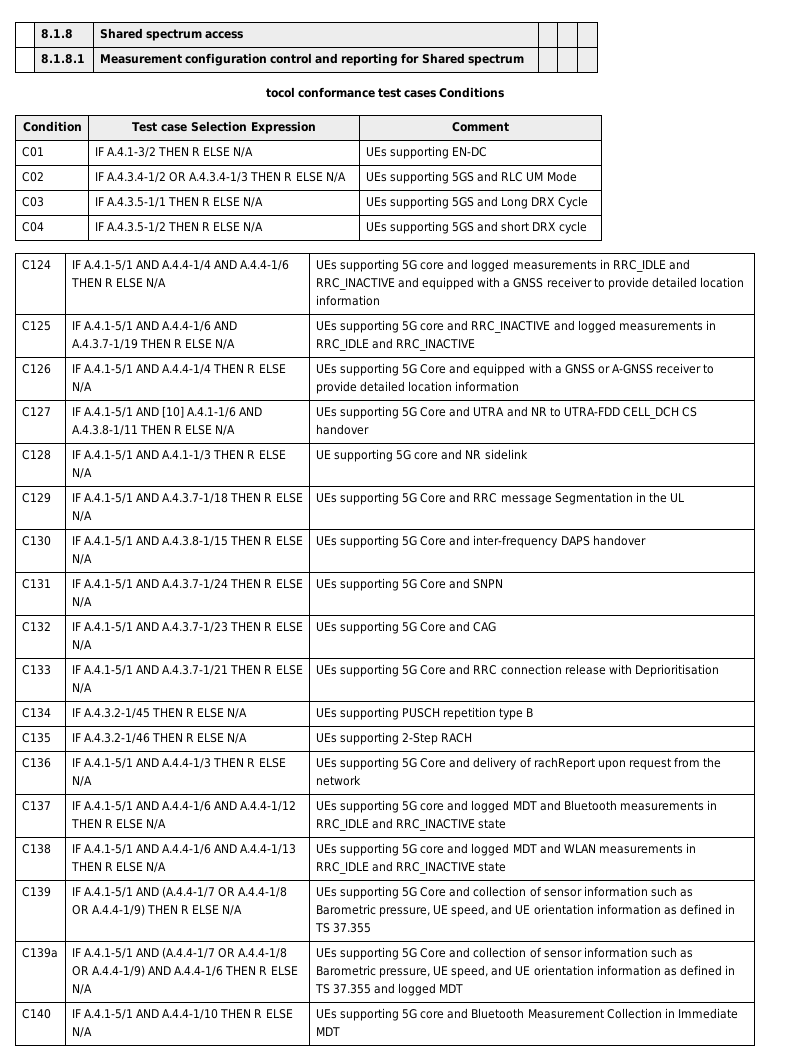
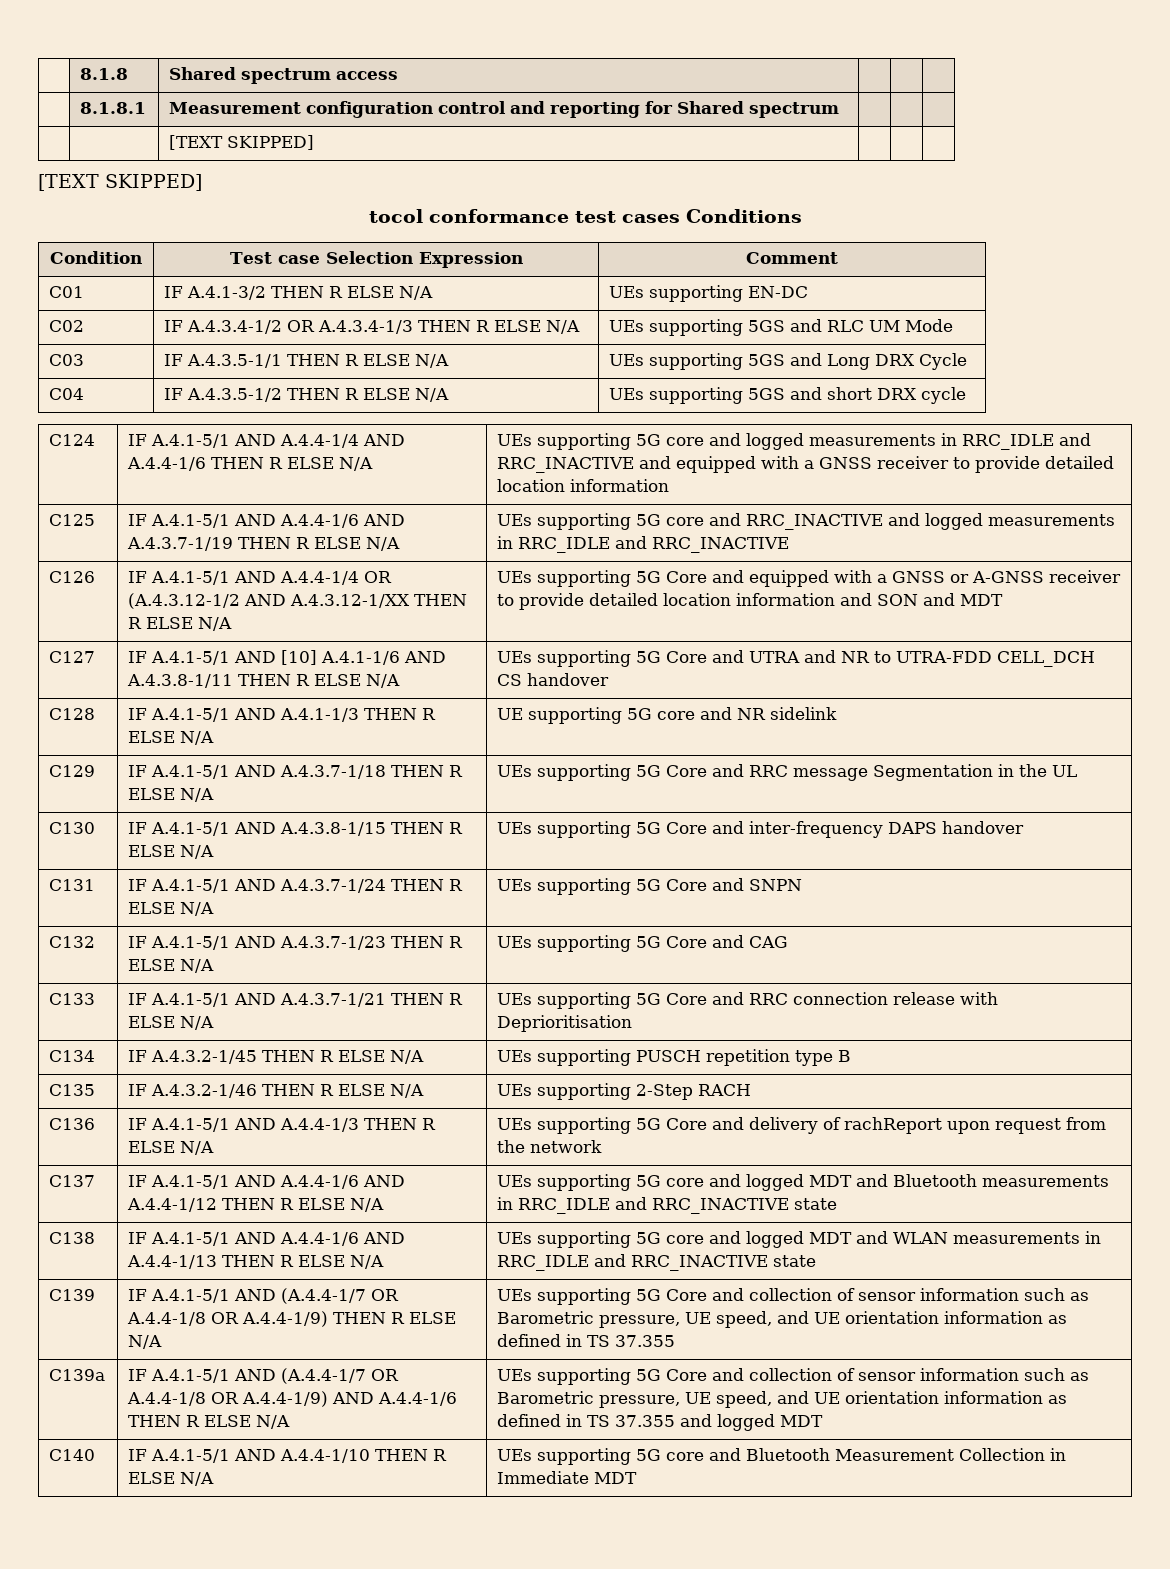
+ | | [TEXT SKIPPED] | | |
+ [TEXT SKIPPED]
- C126 | IF A.4.1-5/1 AND A.4.4-1/4 THEN R ELSE N/A | UEs supporting 5G Core and equipped with a GNSS or A-GNSS receiver to provide detailed location information
+ C126 | IF A.4.1-5/1 AND A.4.4-1/4 OR (A.4.3.12-1/2 AND A.4.3.12-1/XX THEN R ELSE N/A | UEs supporting 5G Core and equipped with a GNSS or A-GNSS receiver to provide detailed location information and SON and MDT

